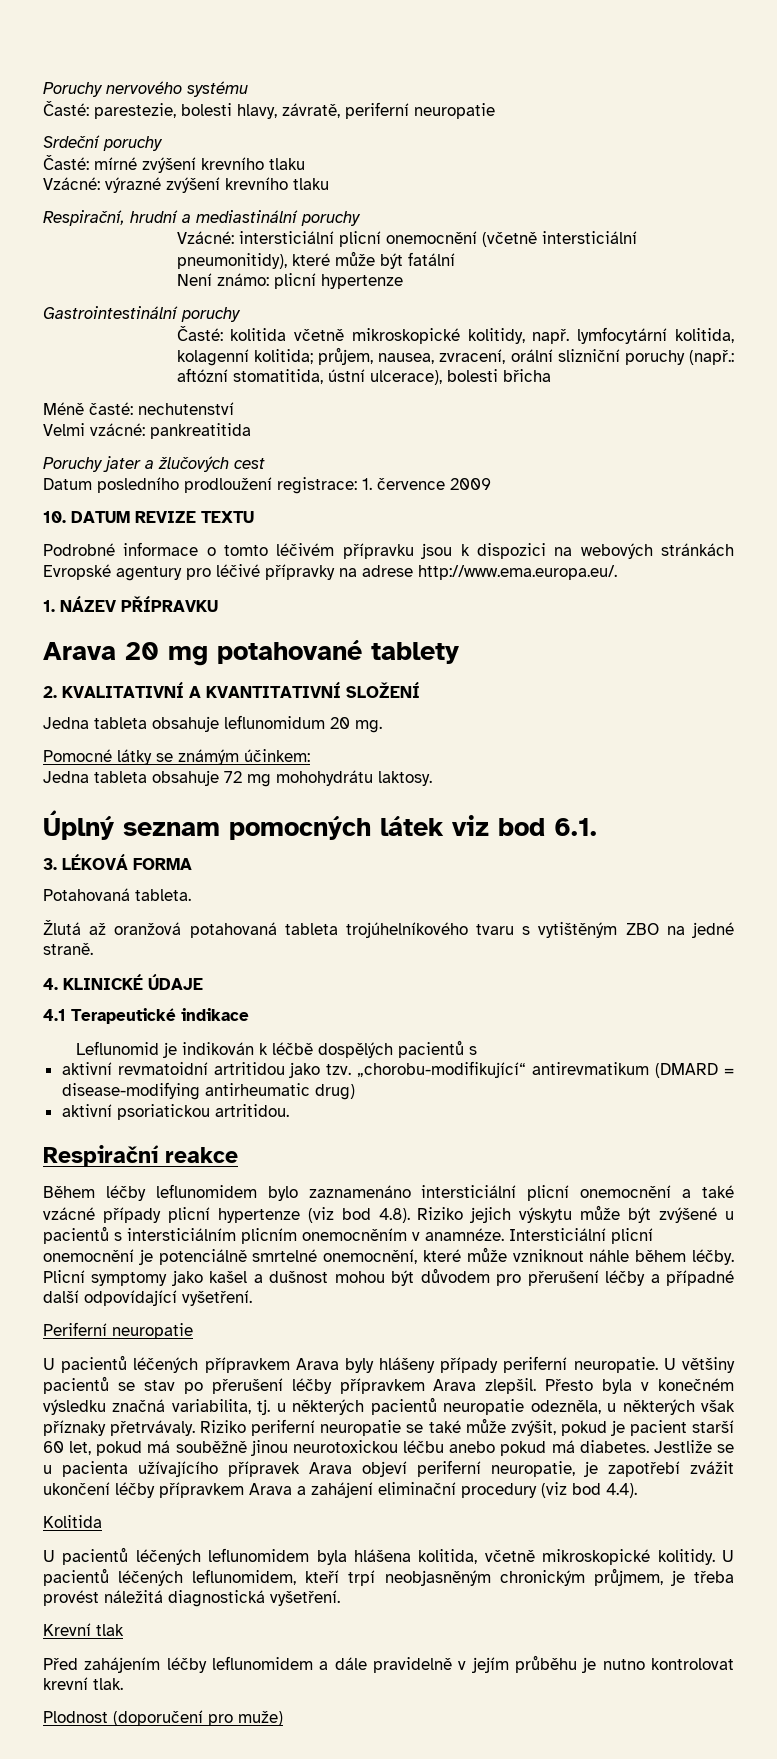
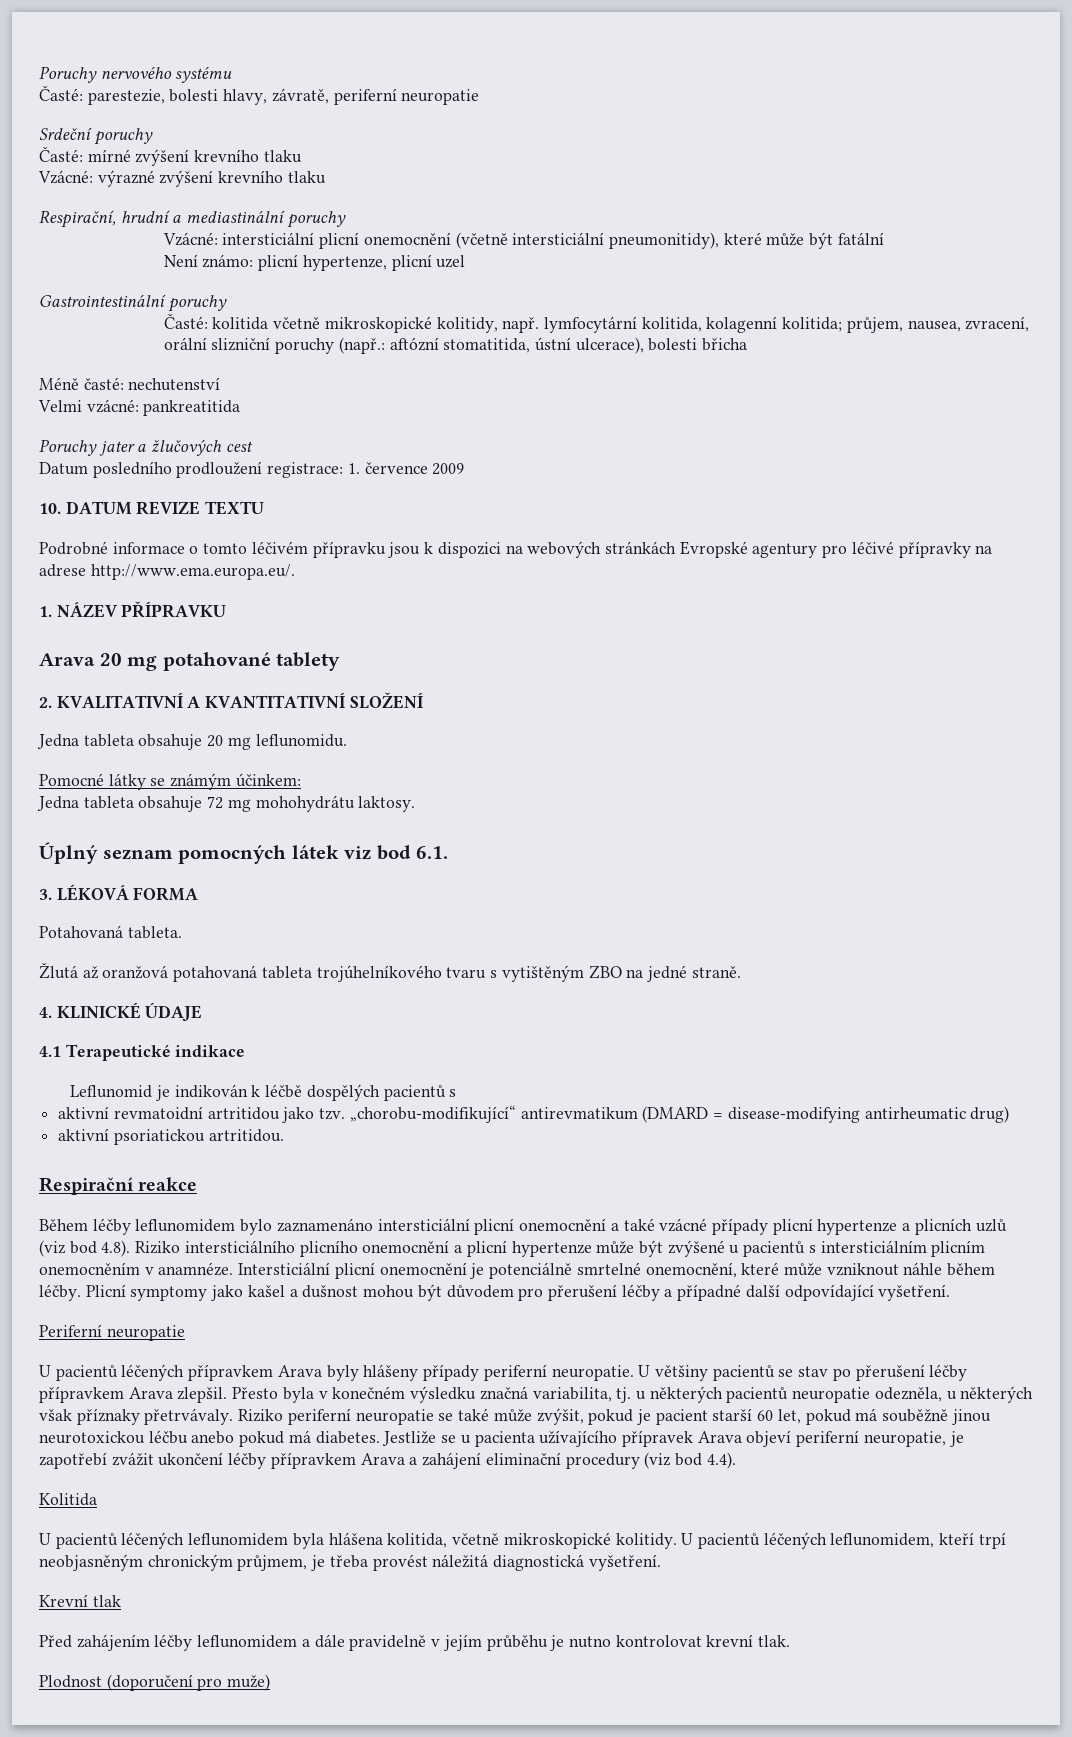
- Není známo: plicní hypertenze
+ Není známo: plicní hypertenze, plicní uzel
- Jedna tableta obsahuje leflunomidum 20 mg.
+ Jedna tableta obsahuje 20 mg leflunomidu.
- Během léčby leflunomidem bylo zaznamenáno intersticiální plicní onemocnění a také vzácné případy plicní hypertenze (viz bod 4.8). Riziko jejich výskytu může být zvýšené u pacientů s intersticiálním plicním onemocněním v anamnéze.
+ Během léčby leflunomidem bylo zaznamenáno intersticiální plicní onemocnění a také vzácné případy plicní hypertenze a plicních uzlů (viz bod 4.8). Riziko intersticiálního plicního onemocnění a plicní hypertenze může být zvýšené u pacientů s intersticiálním plicním onemocněním v anamnéze.

